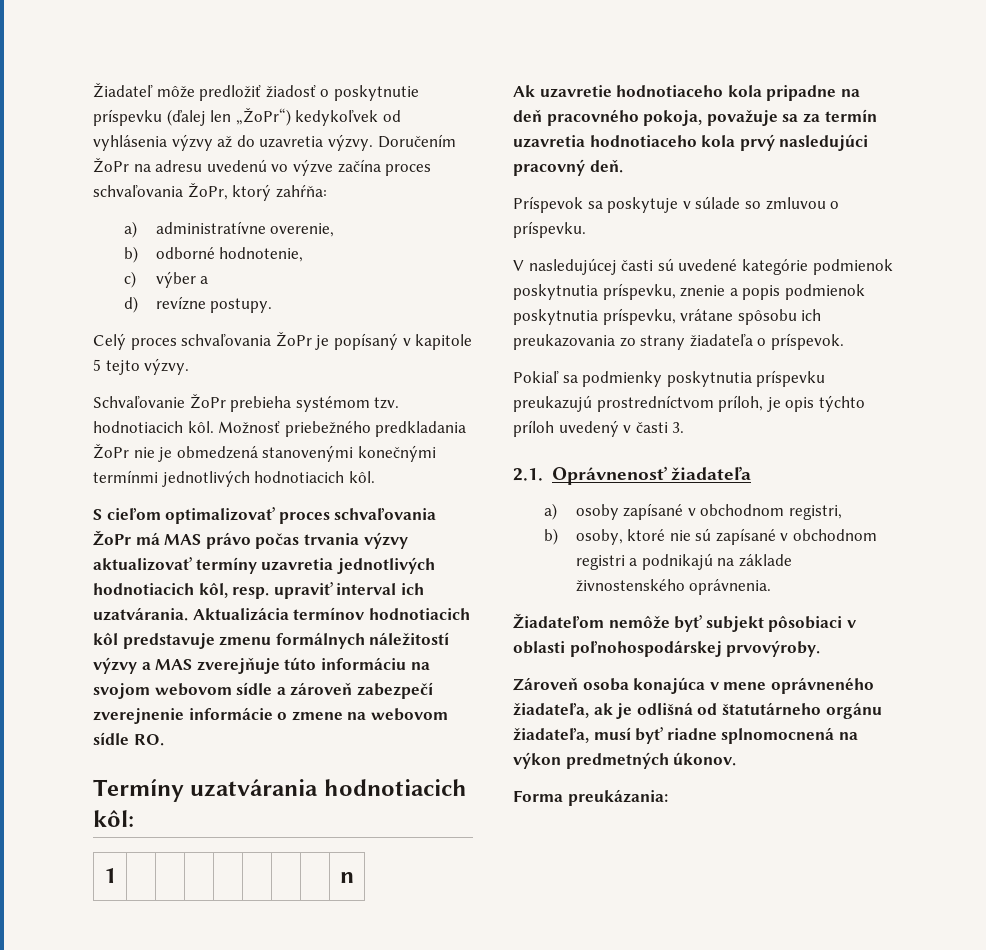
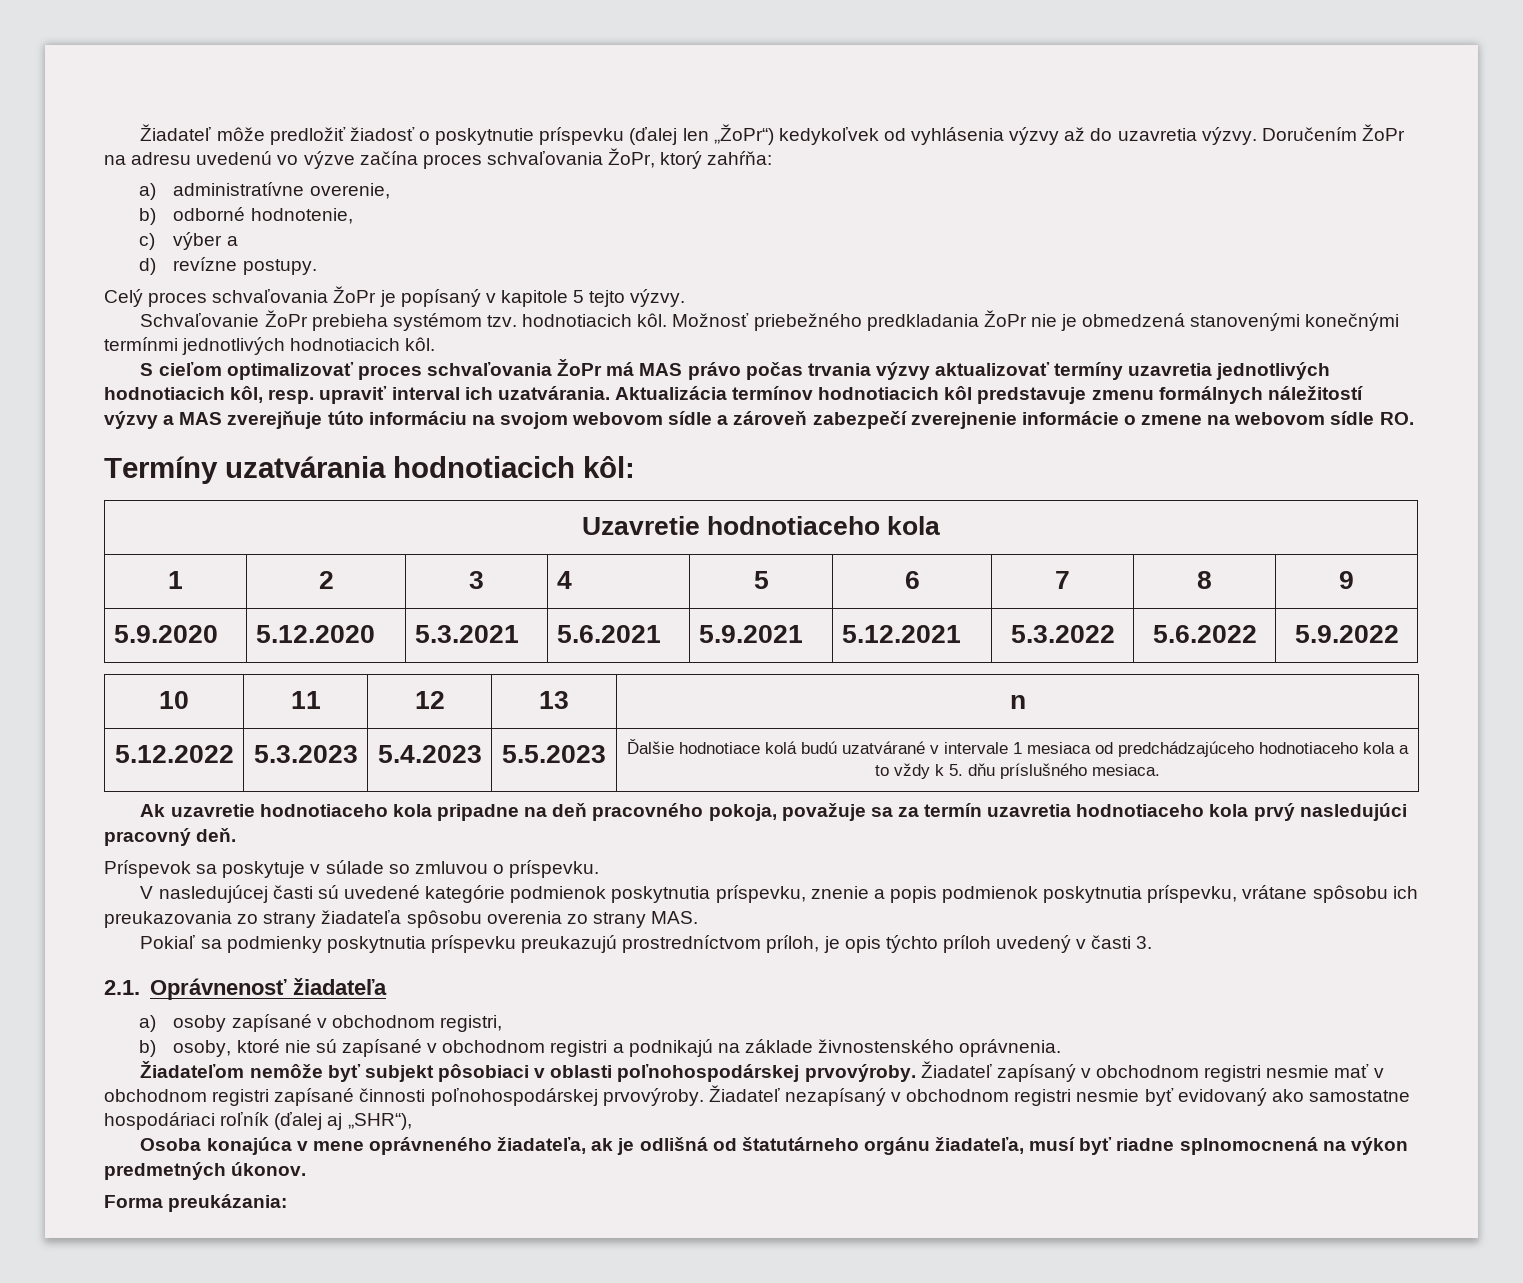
- 1 | | | | | | | | n
+ Uzavretie hodnotiaceho kola
+ 1 | 2 | 3 | 4 | 5 | 6 | 7 | 8 | 9
+ 5.9.2020 | 5.12.2020 | 5.3.2021 | 5.6.2021 | 5.9.2021 | 5.12.2021 | 5.3.2022 | 5.6.2022 | 5.9.2022
+ 10 | 11 | 12 | 13 | n
+ 5.12.2022 | 5.3.2023 | 5.4.2023 | 5.5.2023 | Ďalšie hodnotiace kolá budú uzatvárané v intervale 1 mesiaca od predchádzajúceho hodnotiaceho kola a to vždy k 5. dňu príslušného mesiaca.
- V nasledujúcej časti sú uvedené kategórie podmienok poskytnutia príspevku, znenie a popis podmienok poskytnutia príspevku, vrátane spôsobu ich preukazovania zo strany žiadateľa o príspevok.
+ V nasledujúcej časti sú uvedené kategórie podmienok poskytnutia príspevku, znenie a popis podmienok poskytnutia príspevku, vrátane spôsobu ich preukazovania zo strany žiadateľa spôsobu overenia zo strany MAS.
- Žiadateľom nemôže byť subjekt pôsobiaci v oblasti poľnohospodárskej prvovýroby.
- Zároveň osoba konajúca v mene oprávneného žiadateľa, ak je odlišná od štatutárneho orgánu žiadateľa, musí byť riadne splnomocnená na výkon predmetných úkonov.
+ Žiadateľom nemôže byť subjekt pôsobiaci v oblasti poľnohospodárskej prvovýroby. Žiadateľ zapísaný v obchodnom registri nesmie mať v obchodnom registri zapísané činnosti poľnohospodárskej prvovýroby. Žiadateľ nezapísaný v obchodnom registri nesmie byť evidovaný ako samostatne hospodáriaci roľník (ďalej aj „SHR“),
+ Osoba konajúca v mene oprávneného žiadateľa, ak je odlišná od štatutárneho orgánu žiadateľa, musí byť riadne splnomocnená na výkon predmetných úkonov.

